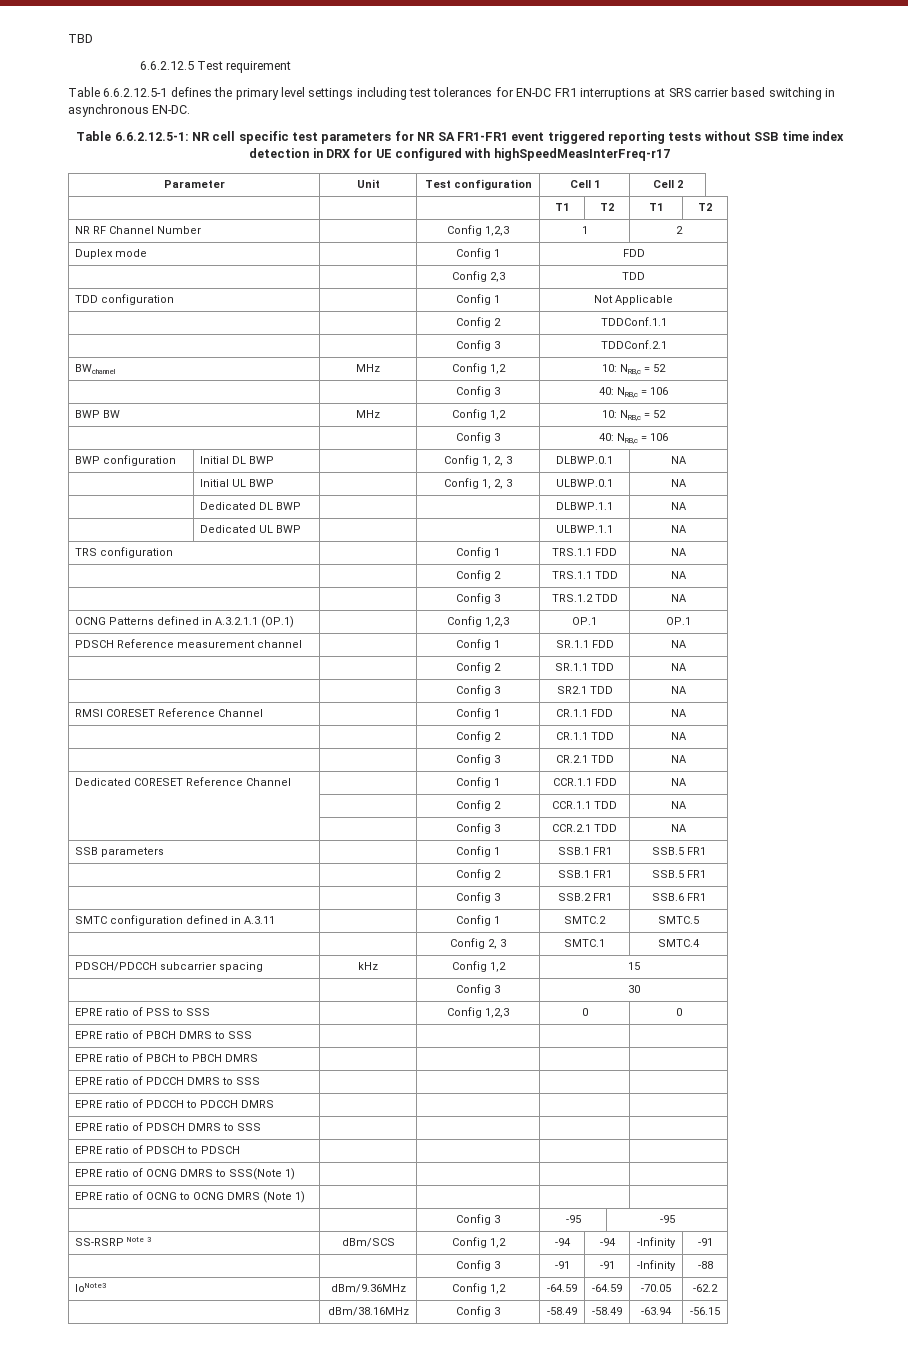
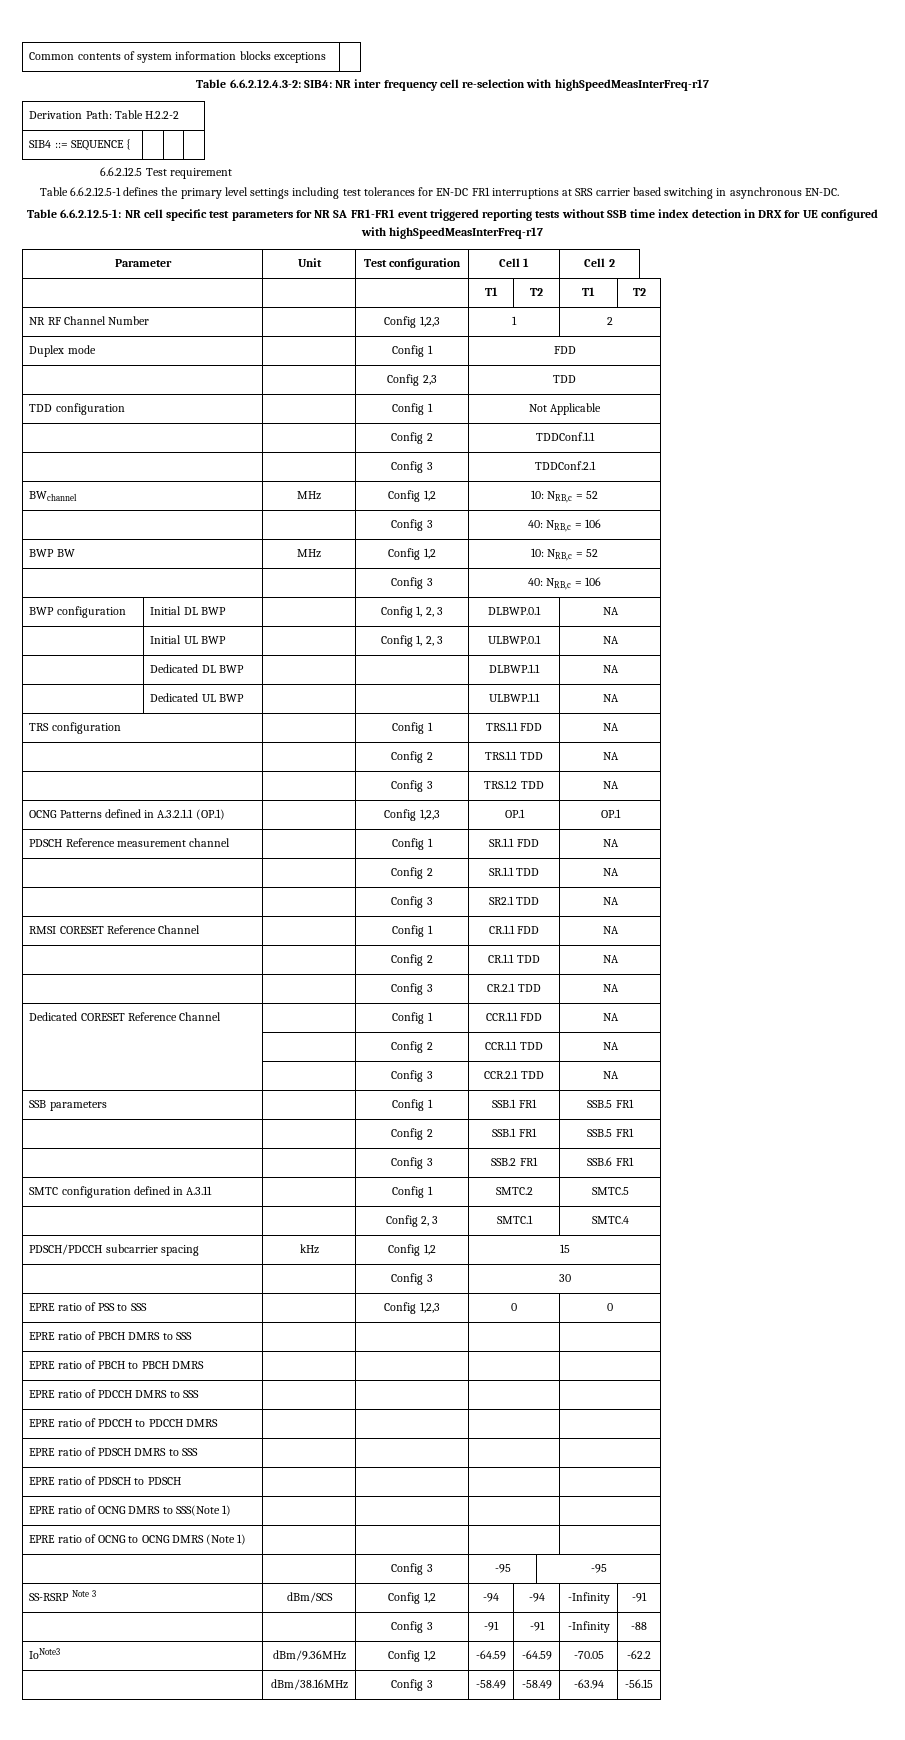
- TBD
+ Common contents of system information blocks exceptions |
+ Table 6.6.2.12.4.3-2: SIB4: NR inter frequency cell re-selection with highSpeedMeasInterFreq-r17
+ Derivation Path: Table H.2.2-2
+ SIB4 ::= SEQUENCE { | | |

